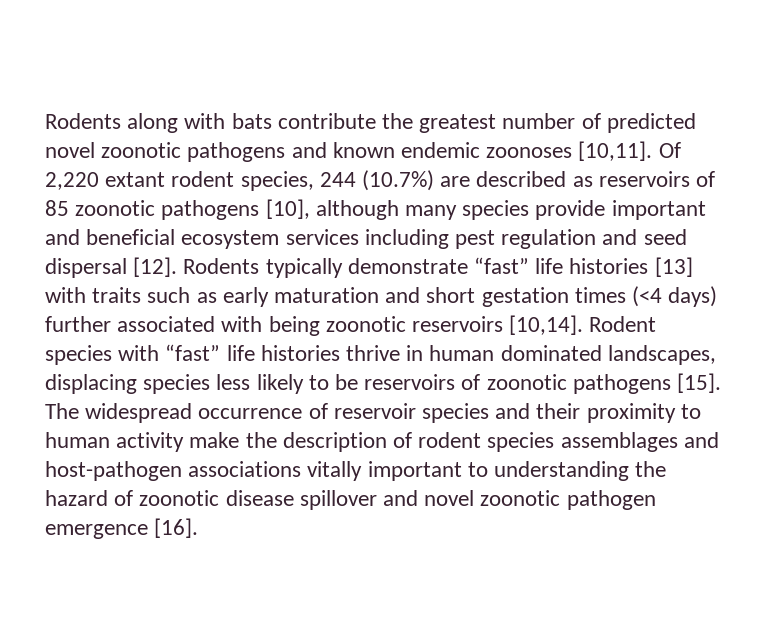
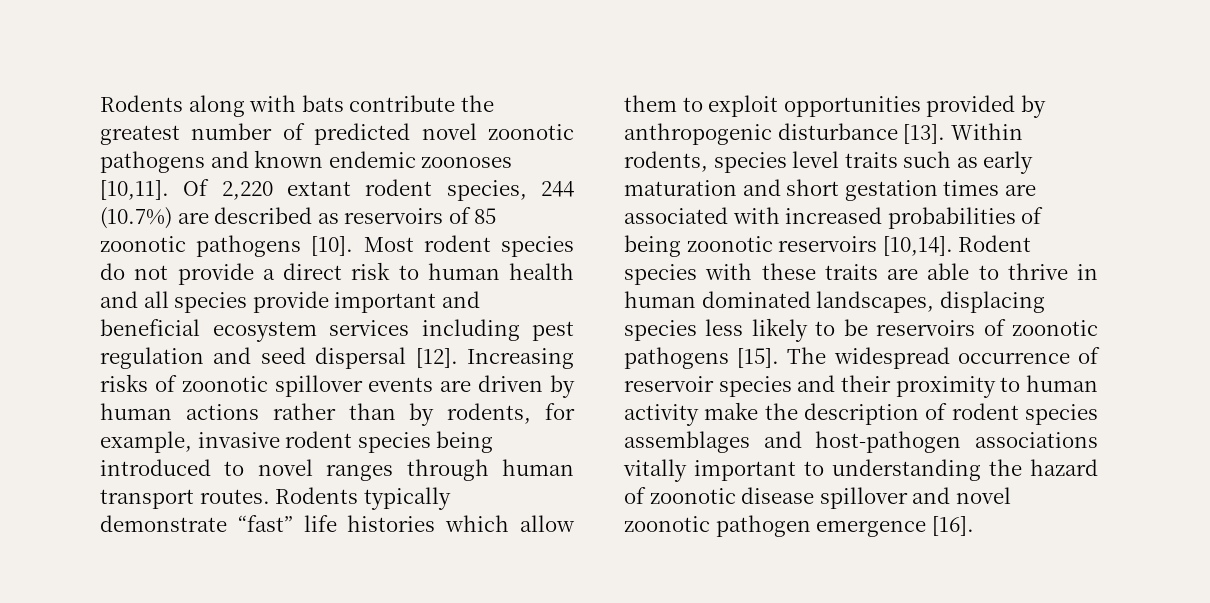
- Of 2,220 extant rodent species, 244 (10.7%) are described as reservoirs of 85 zoonotic pathogens [10], although many species provide important and beneficial ecosystem services including pest regulation and seed dispersal [12].
+ Of 2,220 extant rodent species, 244 (10.7%) are described as reservoirs of 85 zoonotic pathogens [10]. Most rodent species do not provide a direct risk to human health and all species provide important and beneficial ecosystem services including pest regulation and seed dispersal [12].
+ Increasing risks of zoonotic spillover events are driven by human actions rather than by rodents, for example, invasive rodent species being introduced to novel ranges through human transport routes.
- Rodents typically demonstrate “fast” life histories [13] with traits such as early maturation and short gestation times (<4 days) further associated with being zoonotic reservoirs [10,14].
+ Rodents typically demonstrate “fast” life histories which allow them to exploit opportunities provided by anthropogenic disturbance [13]. Within rodents, species level traits such as early maturation and short gestation times are associated with increased probabilities of being zoonotic reservoirs [10,14].
- Rodent species with “fast” life histories thrive in human dominated landscapes, displacing species less likely to be reservoirs of zoonotic pathogens [15].
+ Rodent species with these traits are able to thrive in human dominated landscapes, displacing species less likely to be reservoirs of zoonotic pathogens [15].

